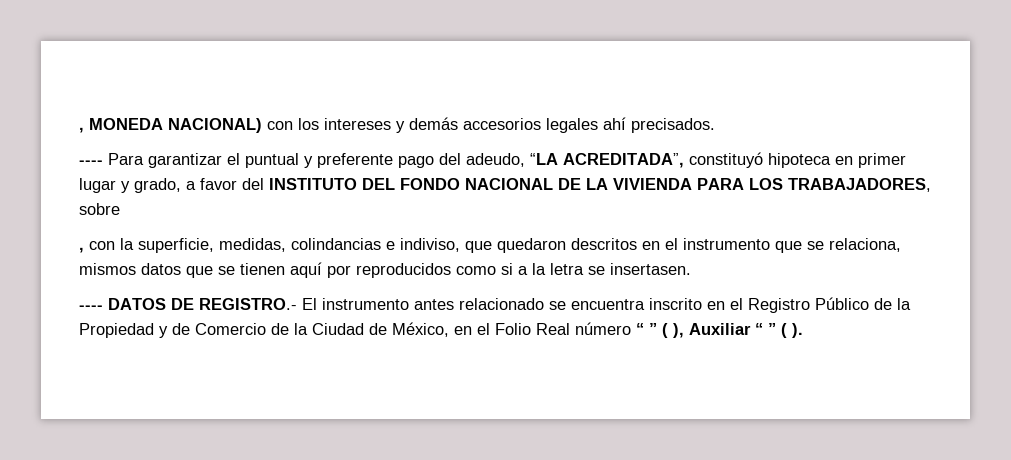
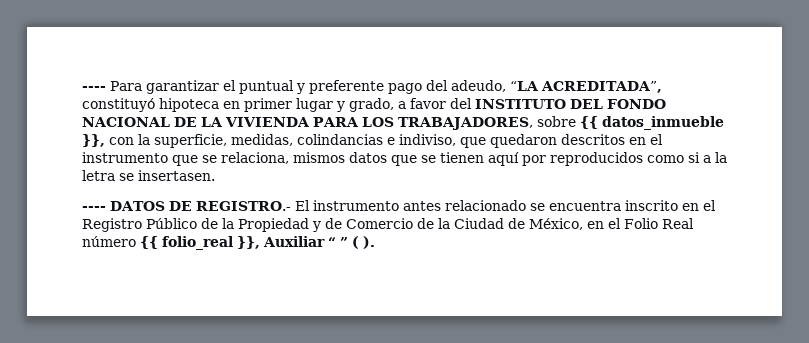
- , MONEDA NACIONAL) con los intereses y demás accesorios legales ahí precisados.
- ---- Para garantizar el puntual y preferente pago del adeudo, “LA ACREDITADA”, constituyó hipoteca en primer lugar y grado, a favor del INSTITUTO DEL FONDO NACIONAL DE LA VIVIENDA PARA LOS TRABAJADORES, sobre
- , con la superficie, medidas, colindancias e indiviso, que quedaron descritos en el instrumento que se relaciona, mismos datos que se tienen aquí por reproducidos como si a la letra se insertasen.
+ ---- Para garantizar el puntual y preferente pago del adeudo, “LA ACREDITADA”, constituyó hipoteca en primer lugar y grado, a favor del INSTITUTO DEL FONDO NACIONAL DE LA VIVIENDA PARA LOS TRABAJADORES, sobre {{ datos_inmueble }}, con la superficie, medidas, colindancias e indiviso, que quedaron descritos en el instrumento que se relaciona, mismos datos que se tienen aquí por reproducidos como si a la letra se insertasen.
- ---- DATOS DE REGISTRO.- El instrumento antes relacionado se encuentra inscrito en el Registro Público de la Propiedad y de Comercio de la Ciudad de México, en el Folio Real número “ ” ( ), Auxiliar “ ” ( ).
+ ---- DATOS DE REGISTRO.- El instrumento antes relacionado se encuentra inscrito en el Registro Público de la Propiedad y de Comercio de la Ciudad de México, en el Folio Real número {{ folio_real }}, Auxiliar “ ” ( ).

